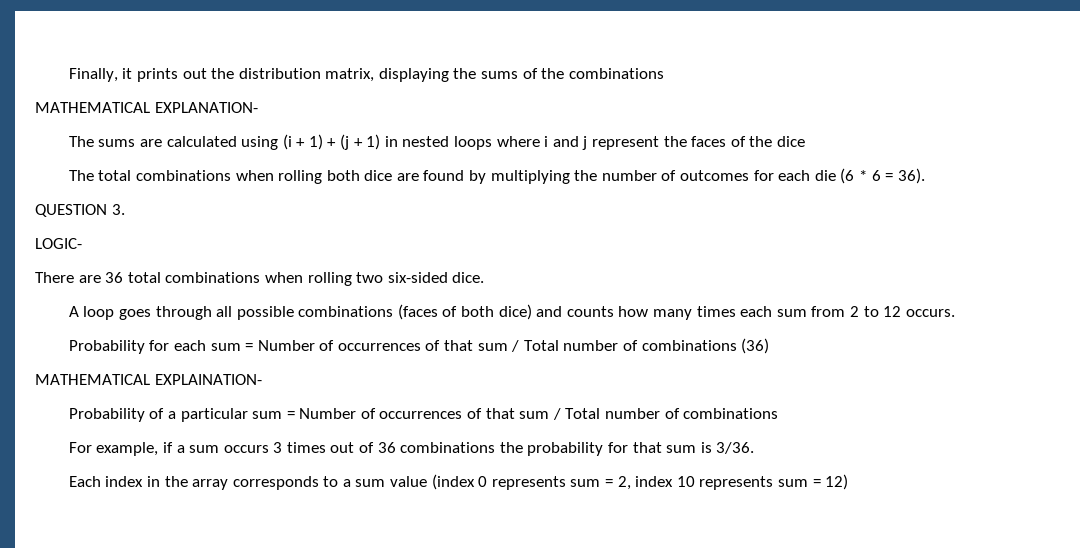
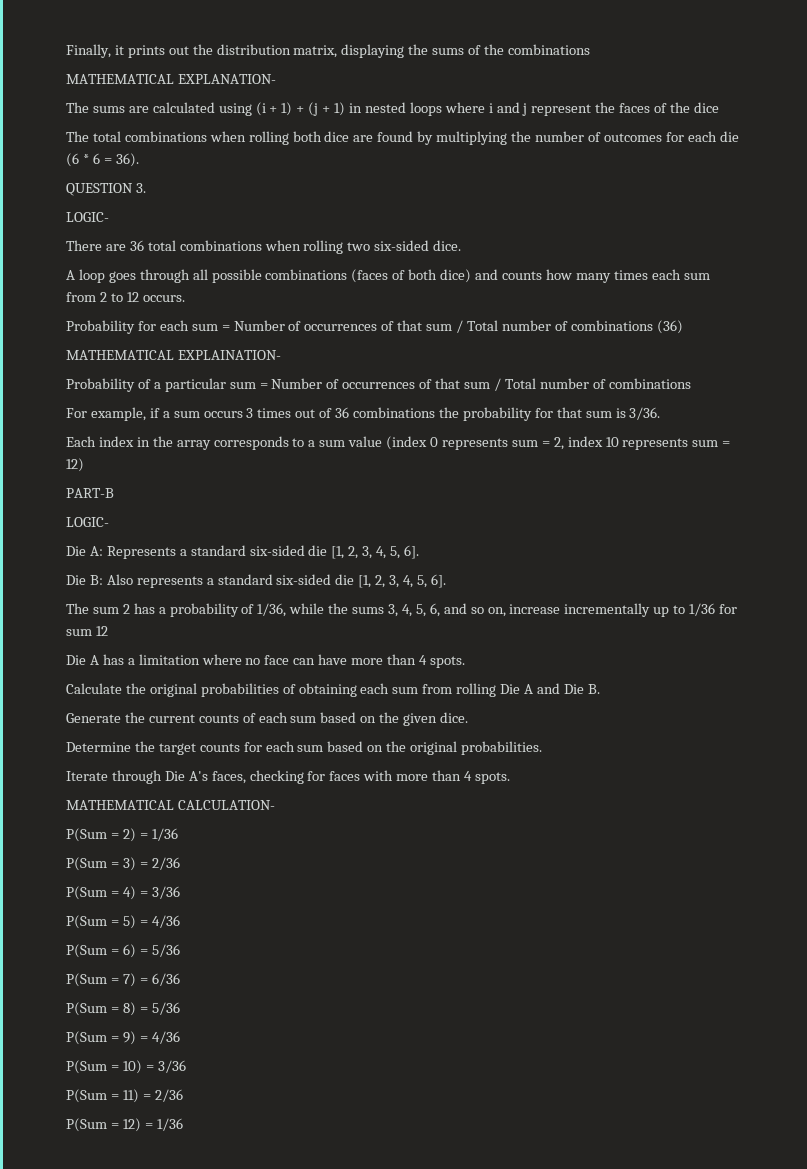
+ PART-B
+ LOGIC-
+ Die A: Represents a standard six-sided die [1, 2, 3, 4, 5, 6].
+ Die B: Also represents a standard six-sided die [1, 2, 3, 4, 5, 6].
+ The sum 2 has a probability of 1/36, while the sums 3, 4, 5, 6, and so on, increase incrementally up to 1/36 for sum 12
+ Die A has a limitation where no face can have more than 4 spots.
+ Calculate the original probabilities of obtaining each sum from rolling Die A and Die B.
+ Generate the current counts of each sum based on the given dice.
+ Determine the target counts for each sum based on the original probabilities.
+ Iterate through Die A's faces, checking for faces with more than 4 spots.
+ MATHEMATICAL CALCULATION-
+ P(Sum = 2) = 1/36
+ P(Sum = 3) = 2/36
+ P(Sum = 4) = 3/36
+ P(Sum = 5) = 4/36
+ P(Sum = 6) = 5/36
+ P(Sum = 7) = 6/36
+ P(Sum = 8) = 5/36
+ P(Sum = 9) = 4/36
+ P(Sum = 10) = 3/36
+ P(Sum = 11) = 2/36
+ P(Sum = 12) = 1/36

